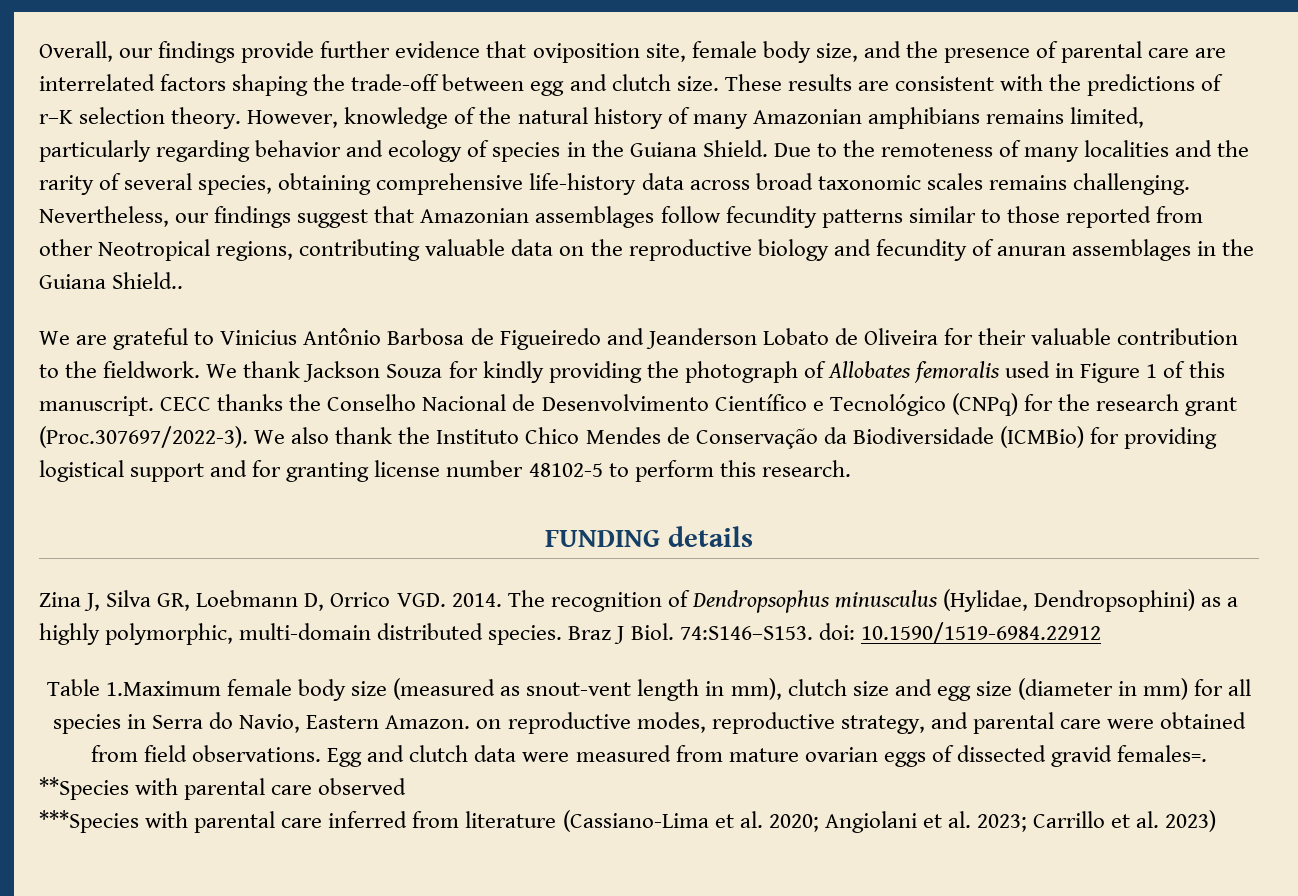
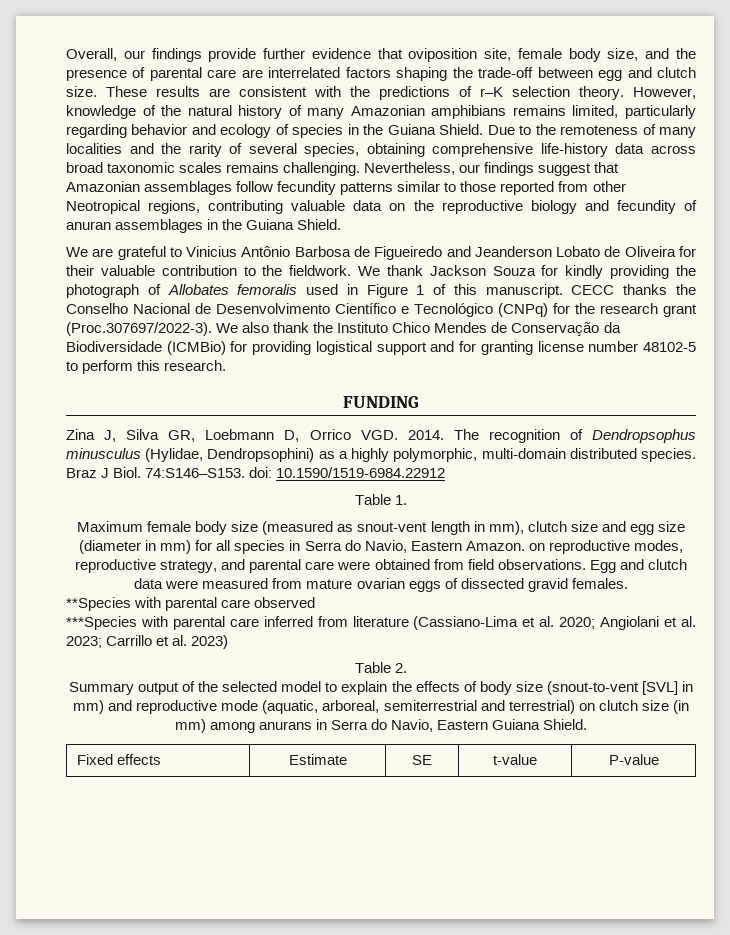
- Nevertheless, our findings suggest that Amazonian assemblages follow fecundity patterns similar to those reported from other Neotropical regions, contributing valuable data on the reproductive biology and fecundity of anuran assemblages in the Guiana Shield..
+ Nevertheless, our findings suggest that Amazonian assemblages follow fecundity patterns similar to those reported from other Neotropical regions, contributing valuable data on the reproductive biology and fecundity of anuran assemblages in the Guiana Shield.
- FUNDING details
+ FUNDING
- Table 1.Maximum female body size (measured as snout-vent length in mm), clutch size and egg size (diameter in mm) for all species in Serra do Navio, Eastern Amazon. on reproductive modes, reproductive strategy, and parental care were obtained from field observations.
+ Table 1.
+ Maximum female body size (measured as snout-vent length in mm), clutch size and egg size (diameter in mm) for all species in Serra do Navio, Eastern Amazon. on reproductive modes, reproductive strategy, and parental care were obtained from field observations.
- Egg and clutch data were measured from mature ovarian eggs of dissected gravid females=.
+ Egg and clutch data were measured from mature ovarian eggs of dissected gravid females.
+ Table 2.
+ Summary output of the selected model to explain the effects of body size (snout-to-vent [SVL] in mm) and reproductive mode (aquatic, arboreal, semiterrestrial and terrestrial) on clutch size (in mm) among anurans in Serra do Navio, Eastern Guiana Shield.
+ Fixed effects | Estimate | SE | t-value | P-value

